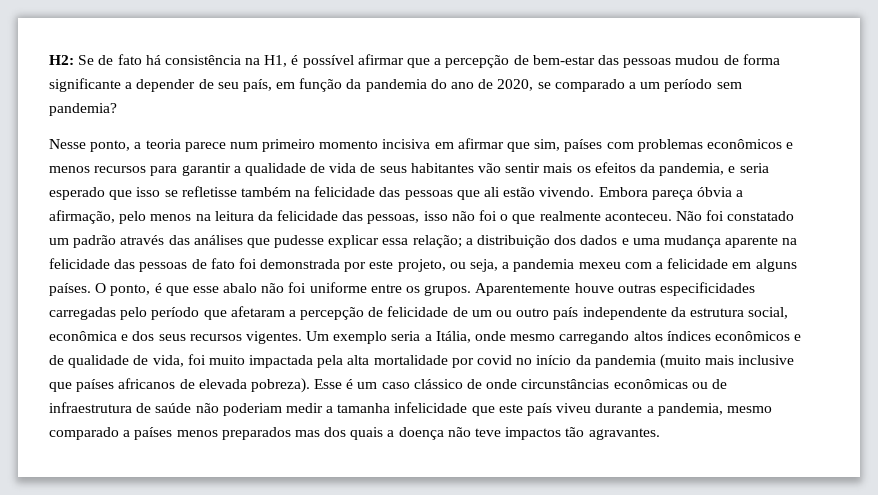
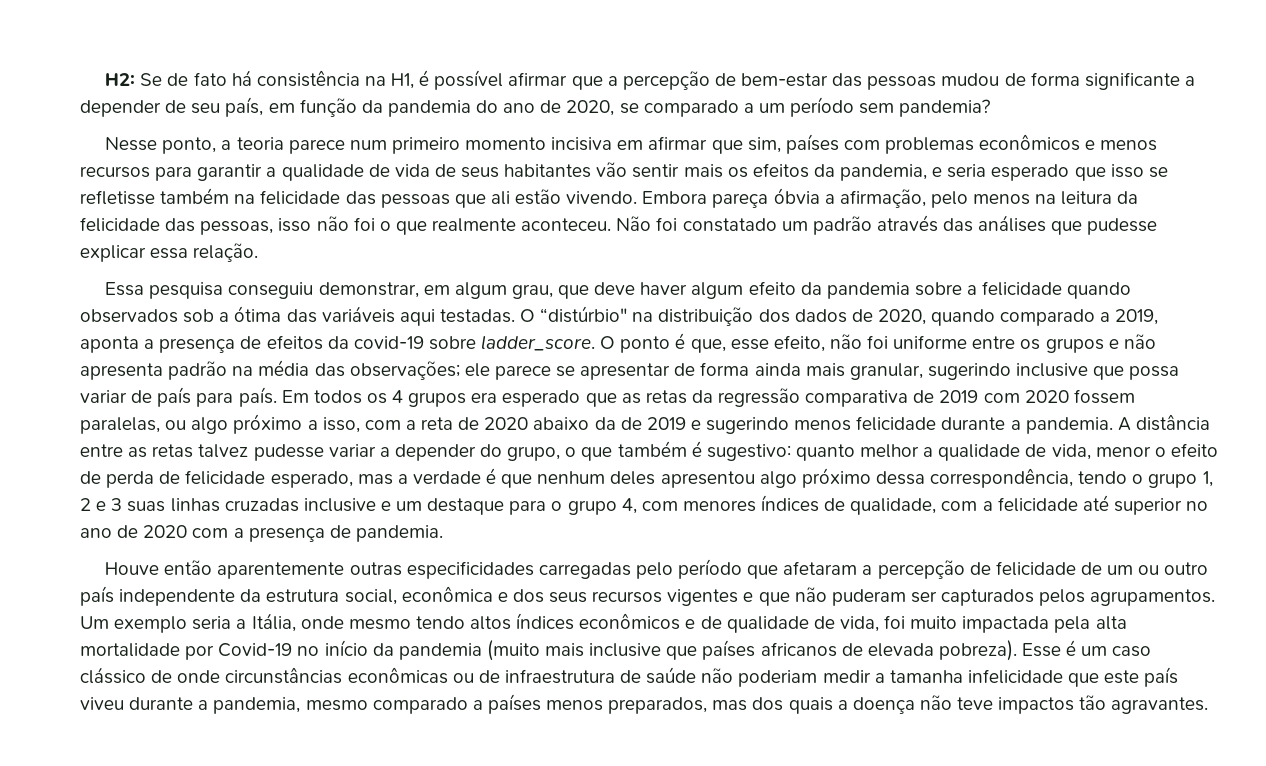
- Não foi constatado um padrão através das análises que pudesse explicar essa relação; a distribuição dos dados e uma mudança aparente na felicidade das pessoas de fato foi demonstrada por este projeto, ou seja, a pandemia mexeu com a felicidade em alguns países. O ponto, é que esse abalo não foi uniforme entre os grupos. Aparentemente houve outras especificidades carregadas pelo período que afetaram a percepção de felicidade de um ou outro país independente da estrutura social, econômica e dos seus recursos vigentes.
+ Não foi constatado um padrão através das análises que pudesse explicar essa relação.
+ Essa pesquisa conseguiu demonstrar, em algum grau, que deve haver algum efeito da pandemia sobre a felicidade quando observados sob a ótima das variáveis aqui testadas. O “distúrbio" na distribuição dos dados de 2020, quando comparado a 2019, aponta a presença de efeitos da covid-19 sobre ladder_score. O ponto é que, esse efeito, não foi uniforme entre os grupos e não apresenta padrão na média das observações; ele parece se apresentar de forma ainda mais granular, sugerindo inclusive que possa variar de país para país. Em todos os 4 grupos era esperado que as retas da regressão comparativa de 2019 com 2020 fossem paralelas, ou algo próximo a isso, com a reta de 2020 abaixo da de 2019 e sugerindo menos felicidade durante a pandemia. A distância entre as retas talvez pudesse variar a depender do grupo, o que também é sugestivo: quanto melhor a qualidade de vida, menor o efeito de perda de felicidade esperado, mas a verdade é que nenhum deles apresentou algo próximo dessa correspondência, tendo o grupo 1, 2 e 3 suas linhas cruzadas inclusive e um destaque para o grupo 4, com menores índices de qualidade, com a felicidade até superior no ano de 2020 com a presença de pandemia.
+ Houve então aparentemente outras especificidades carregadas pelo período que afetaram a percepção de felicidade de um ou outro país independente da estrutura social, econômica e dos seus recursos vigentes e que não puderam ser capturados pelos agrupamentos.
- Um exemplo seria a Itália, onde mesmo carregando altos índices econômicos e de qualidade de vida, foi muito impactada pela alta mortalidade por covid no início da pandemia (muito mais inclusive que países africanos de elevada pobreza).
+ Um exemplo seria a Itália, onde mesmo tendo altos índices econômicos e de qualidade de vida, foi muito impactada pela alta mortalidade por Covid-19 no início da pandemia (muito mais inclusive que países africanos de elevada pobreza).
- Esse é um caso clássico de onde circunstâncias econômicas ou de infraestrutura de saúde não poderiam medir a tamanha infelicidade que este país viveu durante a pandemia, mesmo comparado a países menos preparados mas dos quais a doença não teve impactos tão agravantes.
+ Esse é um caso clássico de onde circunstâncias econômicas ou de infraestrutura de saúde não poderiam medir a tamanha infelicidade que este país viveu durante a pandemia, mesmo comparado a países menos preparados, mas dos quais a doença não teve impactos tão agravantes.

